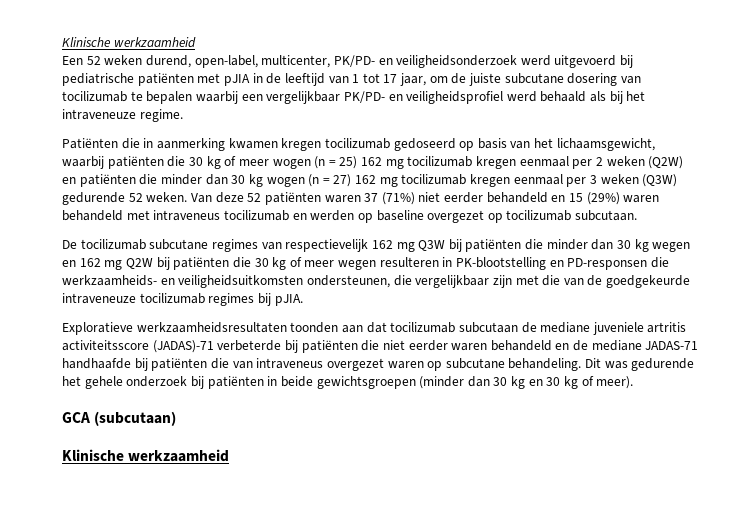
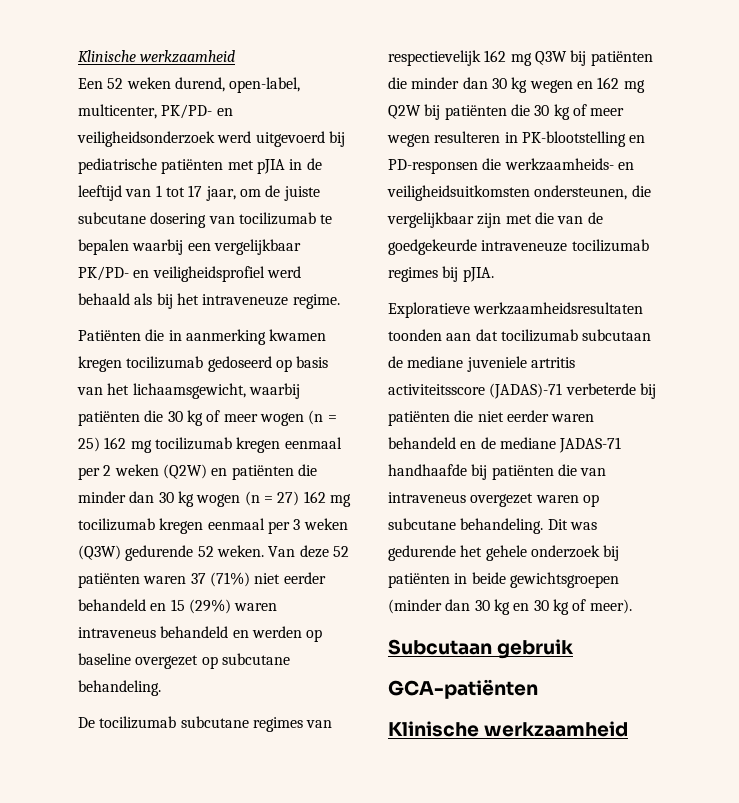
- Van deze 52 patiënten waren 37 (71%) niet eerder behandeld en 15 (29%) waren behandeld met intraveneus tocilizumab en werden op baseline overgezet op tocilizumab subcutaan.
+ Van deze 52 patiënten waren 37 (71%) niet eerder behandeld en 15 (29%) waren intraveneus behandeld en werden op baseline overgezet op subcutane behandeling.
- GCA (subcutaan)
+ Subcutaan gebruik
+ GCA-patiënten

